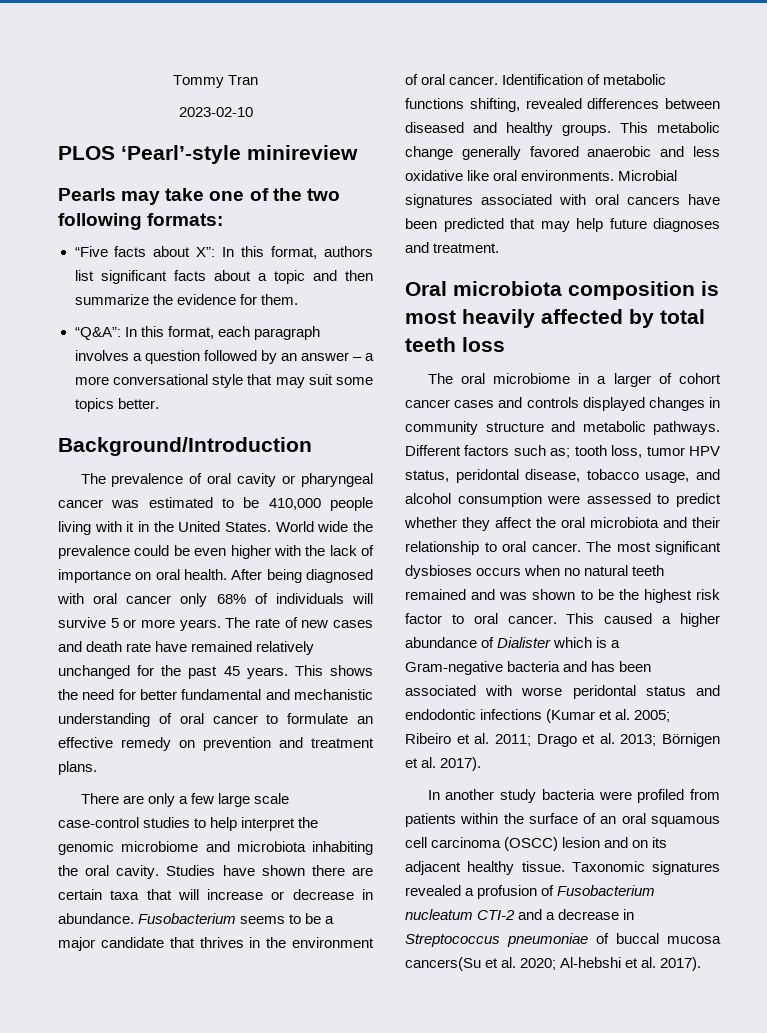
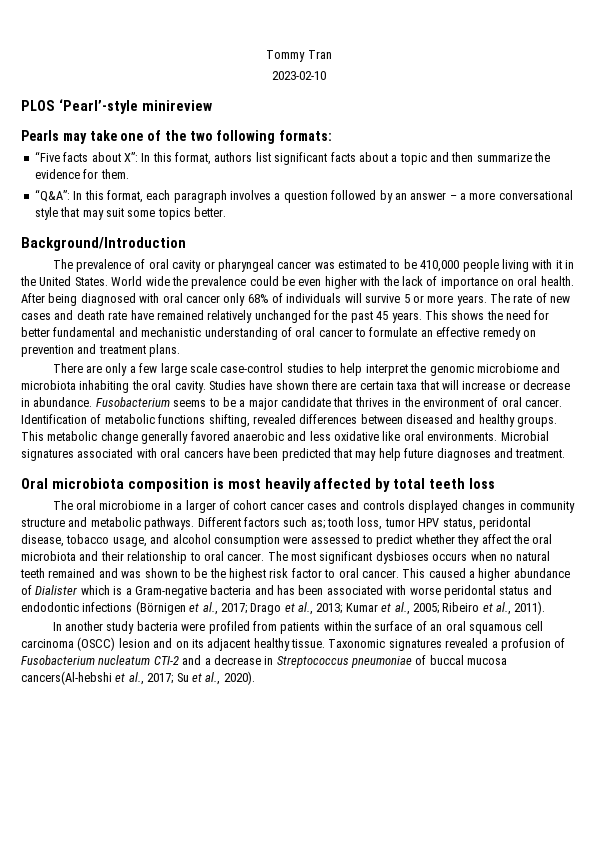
- This caused a higher abundance of Dialister which is a Gram-negative bacteria and has been associated with worse peridontal status and endodontic infections (Kumar et al. 2005; Ribeiro et al. 2011; Drago et al. 2013; Börnigen et al. 2017).
+ This caused a higher abundance of Dialister which is a Gram-negative bacteria and has been associated with worse peridontal status and endodontic infections (Börnigen et al., 2017; Drago et al., 2013; Kumar et al., 2005; Ribeiro et al., 2011).
- Taxonomic signatures revealed a profusion of Fusobacterium nucleatum CTI-2 and a decrease in Streptococcus pneumoniae of buccal mucosa cancers(Su et al. 2020; Al-hebshi et al. 2017).
+ Taxonomic signatures revealed a profusion of Fusobacterium nucleatum CTI-2 and a decrease in Streptococcus pneumoniae of buccal mucosa cancers(Al-hebshi et al., 2017; Su et al., 2020).

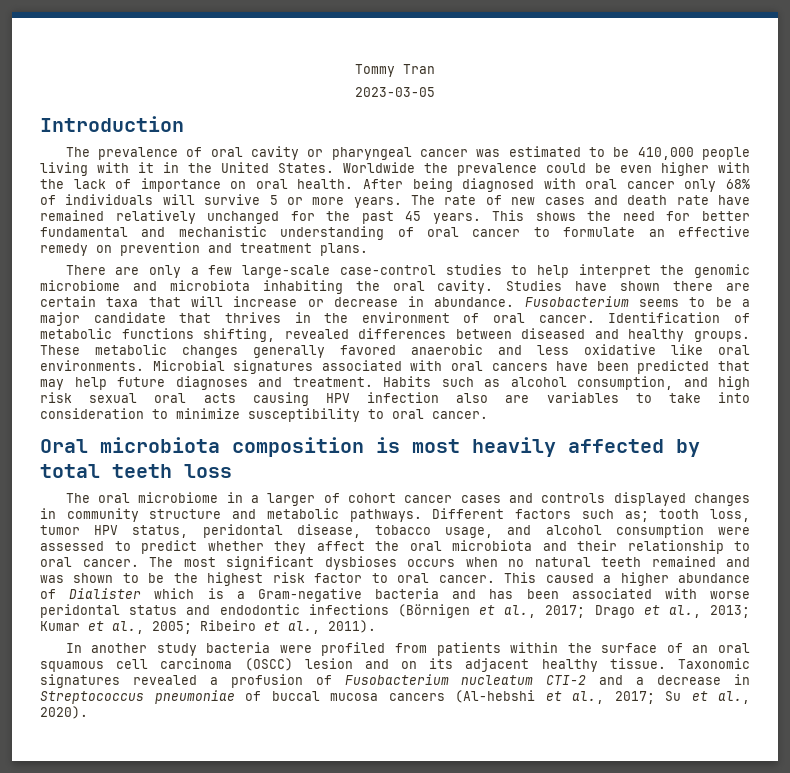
- 2023-02-10
- PLOS ‘Pearl’-style minireview
- Pearls may take one of the two following formats:
- “Five facts about X”: In this format, authors list significant facts about a topic and then summarize the evidence for them.
- “Q&A”: In this format, each paragraph involves a question followed by an answer – a more conversational style that may suit some topics better.
- Background/Introduction
+ 2023-03-05
+ Introduction
- World wide the prevalence could be even higher with the lack of importance on oral health.
+ Worldwide the prevalence could be even higher with the lack of importance on oral health.
- There are only a few large scale case-control studies to help interpret the genomic microbiome and microbiota inhabiting the oral cavity.
+ There are only a few large-scale case-control studies to help interpret the genomic microbiome and microbiota inhabiting the oral cavity.
- This metabolic change generally favored anaerobic and less oxidative like oral environments.
+ These metabolic changes generally favored anaerobic and less oxidative like oral environments.
+ Habits such as alcohol consumption, and high risk sexual oral acts causing HPV infection also are variables to take into consideration to minimize susceptibility to oral cancer.
- Taxonomic signatures revealed a profusion of Fusobacterium nucleatum CTI-2 and a decrease in Streptococcus pneumoniae of buccal mucosa cancers(Al-hebshi et al., 2017; Su et al., 2020).
+ Taxonomic signatures revealed a profusion of Fusobacterium nucleatum CTI-2 and a decrease in Streptococcus pneumoniae of buccal mucosa cancers (Al-hebshi et al., 2017; Su et al., 2020).

